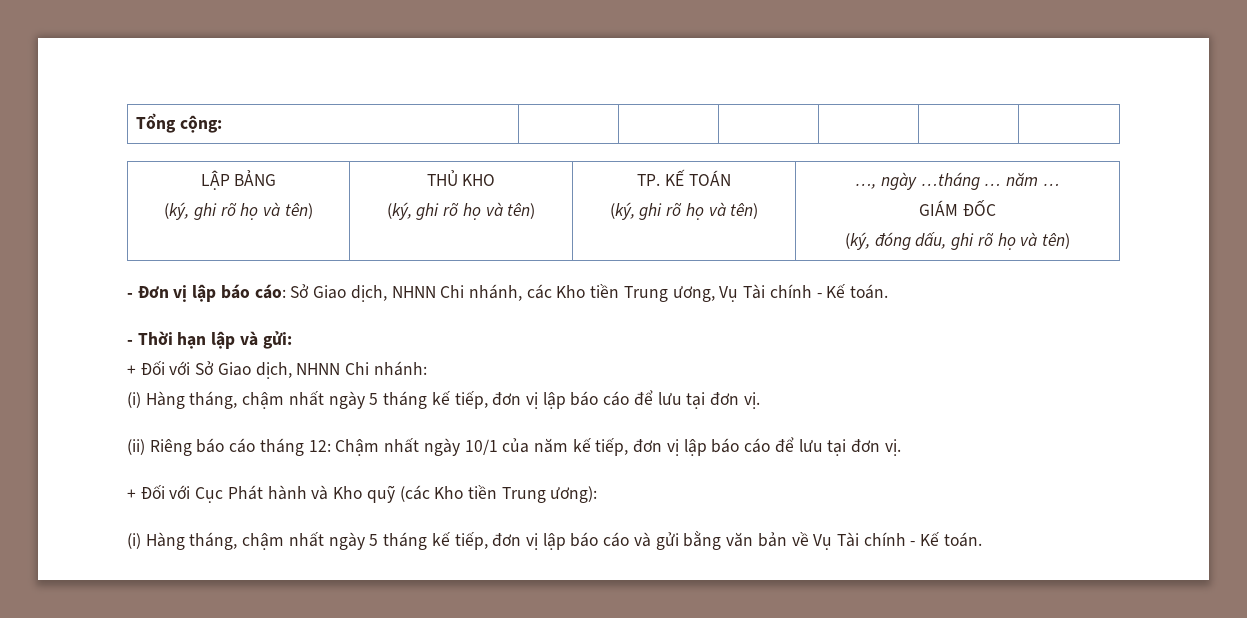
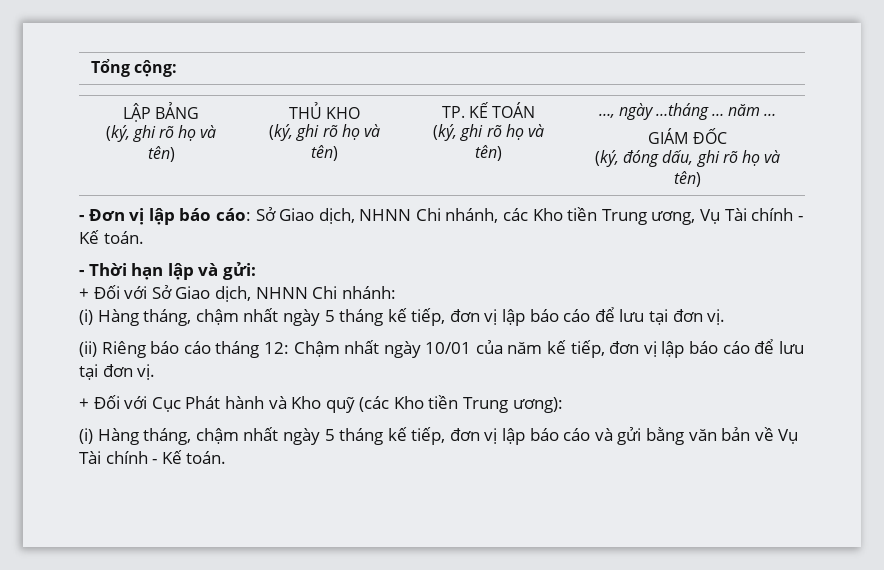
- (ii) Riêng báo cáo tháng 12: Chậm nhất ngày 10/1 của năm kế tiếp, đơn vị lập báo cáo để lưu tại đơn vị.
+ (ii) Riêng báo cáo tháng 12: Chậm nhất ngày 10/01 của năm kế tiếp, đơn vị lập báo cáo để lưu tại đơn vị.

